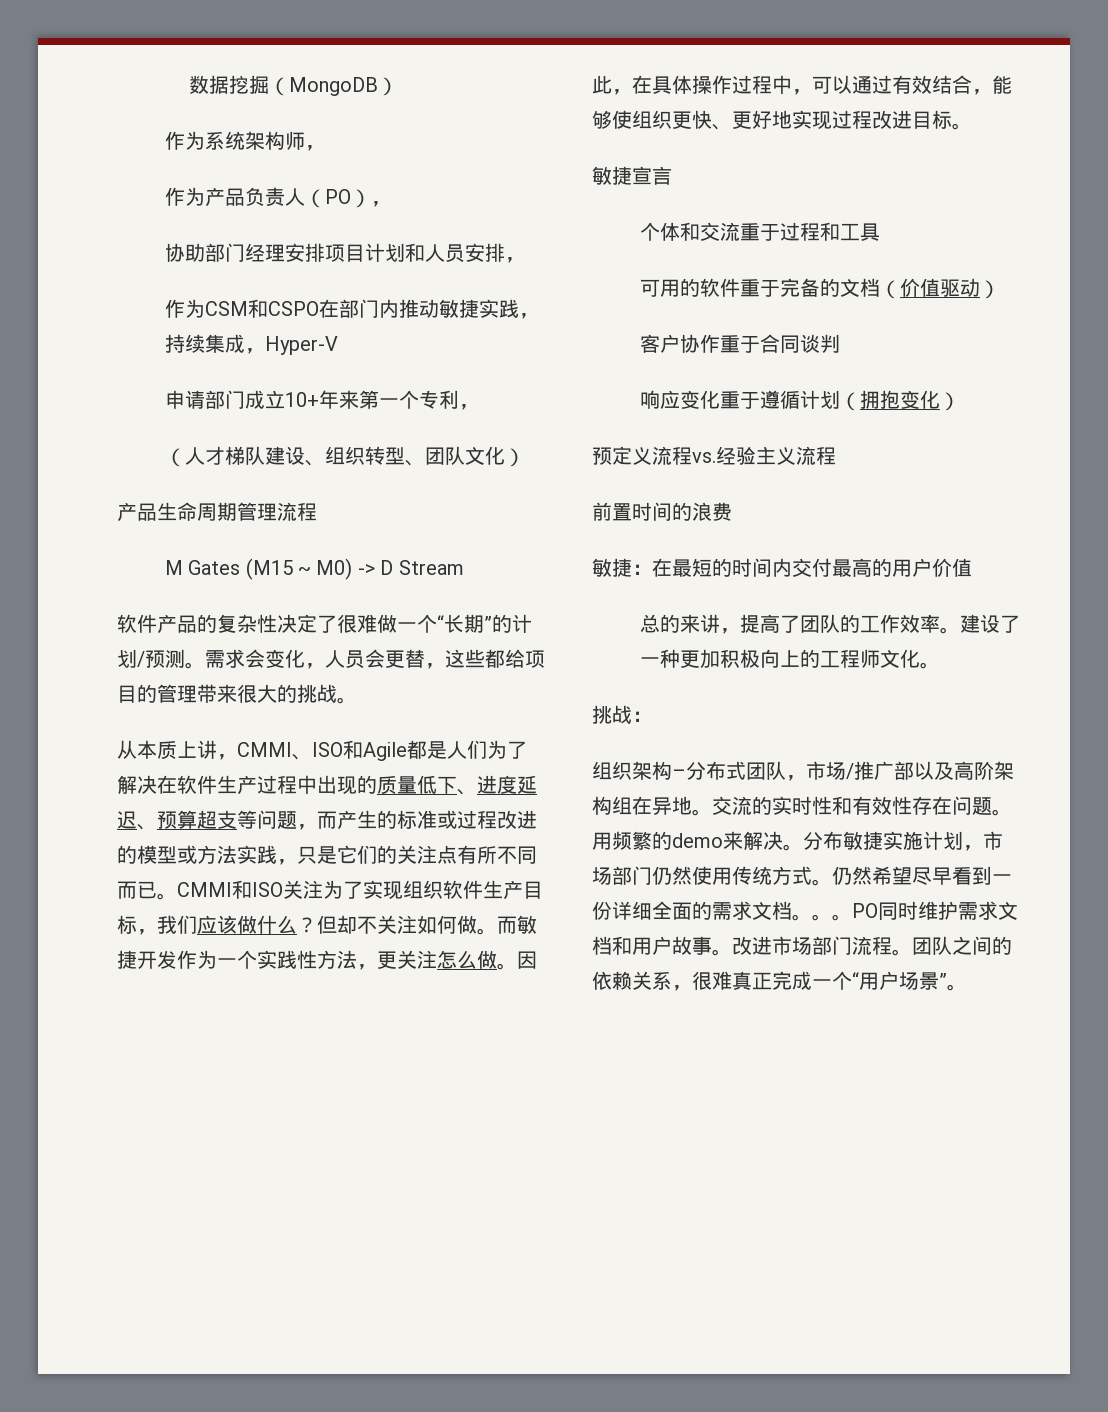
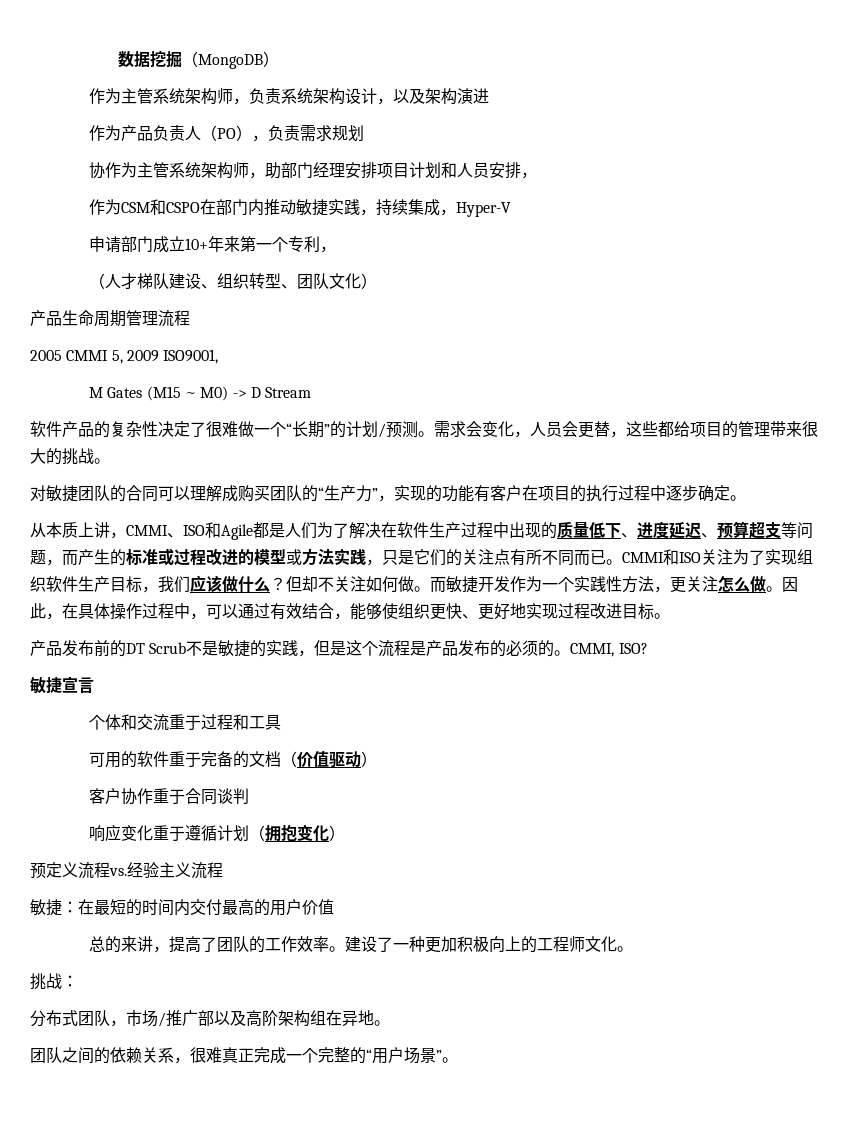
- 作为系统架构师，
+ 作为主管系统架构师，负责系统架构设计，以及架构演进
- 作为产品负责人（PO），
- 协助部门经理安排项目计划和人员安排，
+ 作为产品负责人（PO），负责需求规划
+ 协作为主管系统架构师，助部门经理安排项目计划和人员安排，
+ 2005 CMMI 5, 2009 ISO9001,
+ 对敏捷团队的合同可以理解成购买团队的“生产力”，实现的功能有客户在项目的执行过程中逐步确定。
+ 产品发布前的DT Scrub不是敏捷的实践，但是这个流程是产品发布的必须的。CMMI, ISO?
- 前置时间的浪费
- 组织架构–分布式团队，市场/推广部以及高阶架构组在异地。交流的实时性和有效性存在问题。用频繁的demo来解决。分布敏捷实施计划，市场部门仍然使用传统方式。仍然希望尽早看到一份详细全面的需求文档。。。PO同时维护需求文档和用户故事。改进市场部门流程。团队之间的依赖关系，很难真正完成一个“用户场景”。
+ 分布式团队，市场/推广部以及高阶架构组在异地。
+ 团队之间的依赖关系，很难真正完成一个完整的“用户场景”。

